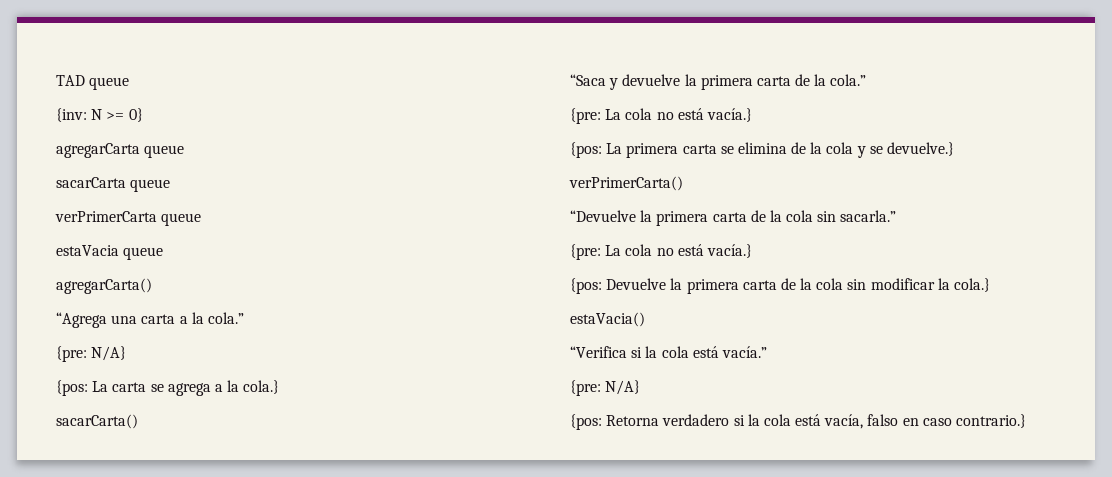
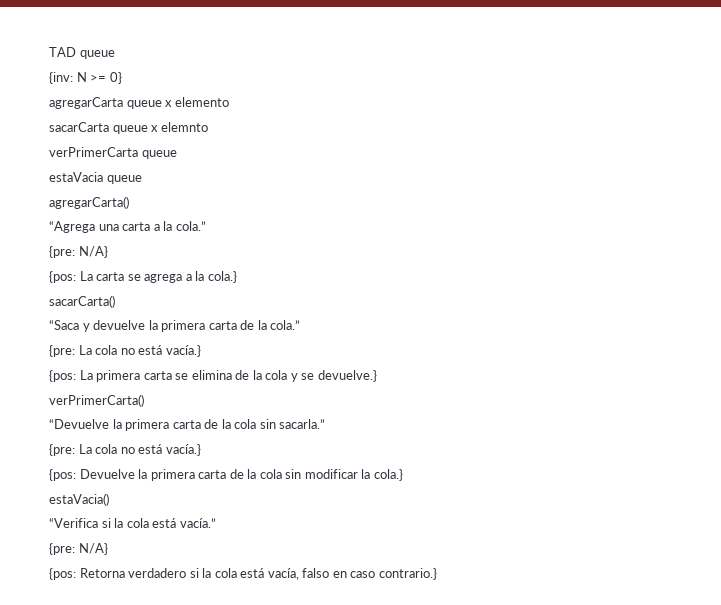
- agregarCarta queue
+ agregarCarta queue x elemento
- sacarCarta queue
+ sacarCarta queue x elemnto

